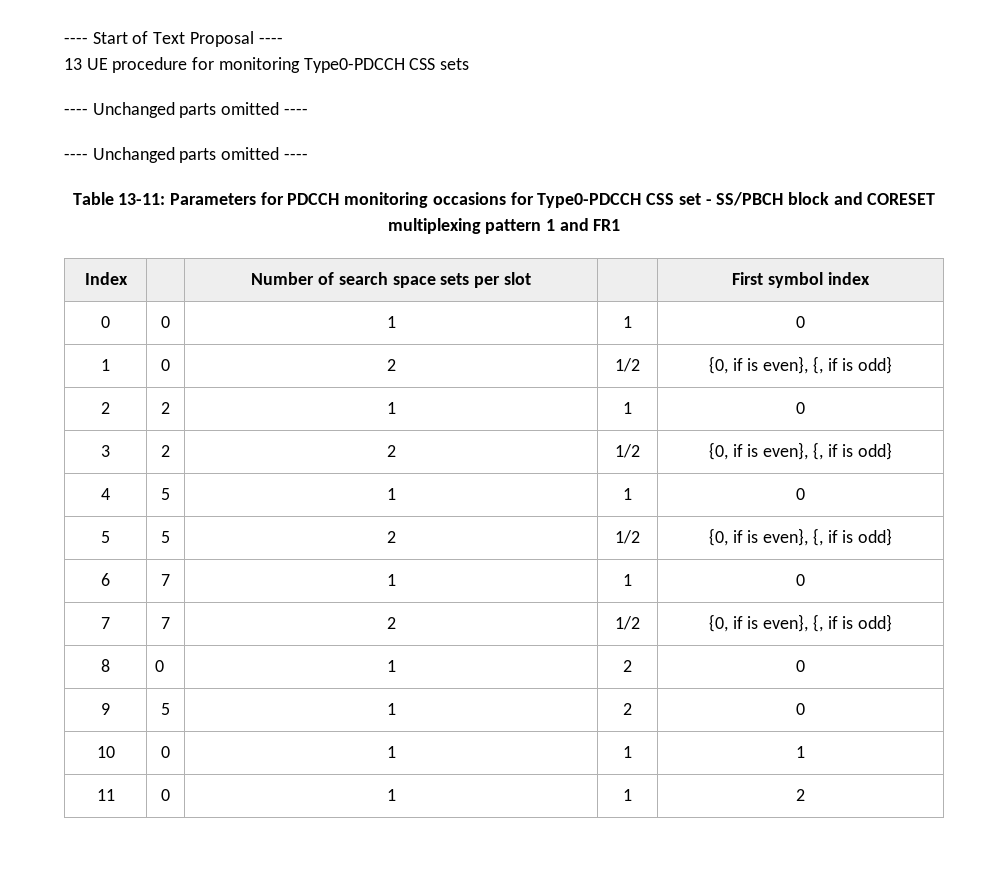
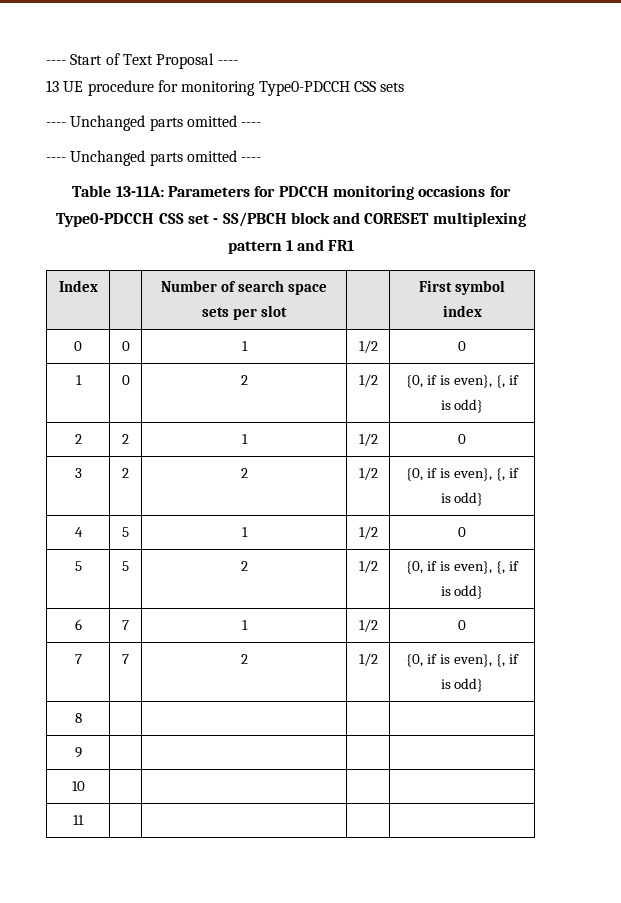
- Table 13-11: Parameters for PDCCH monitoring occasions for Type0-PDCCH CSS set - SS/PBCH block and CORESET multiplexing pattern 1 and FR1
+ Table 13-11A: Parameters for PDCCH monitoring occasions for Type0-PDCCH CSS set - SS/PBCH block and CORESET multiplexing pattern 1 and FR1
- 0 | 0 | 1 | 1 | 0
+ 0 | 0 | 1 | 1/2 | 0
- 2 | 2 | 1 | 1 | 0
+ 2 | 2 | 1 | 1/2 | 0
- 4 | 5 | 1 | 1 | 0
+ 4 | 5 | 1 | 1/2 | 0
- 6 | 7 | 1 | 1 | 0
+ 6 | 7 | 1 | 1/2 | 0
- 8 | 0 | 1 | 2 | 0
- 9 | 5 | 1 | 2 | 0
- 10 | 0 | 1 | 1 | 1
- 11 | 0 | 1 | 1 | 2
+ 8 | | | |
+ 9 | | | |
+ 10 | | | |
+ 11 | | | |

